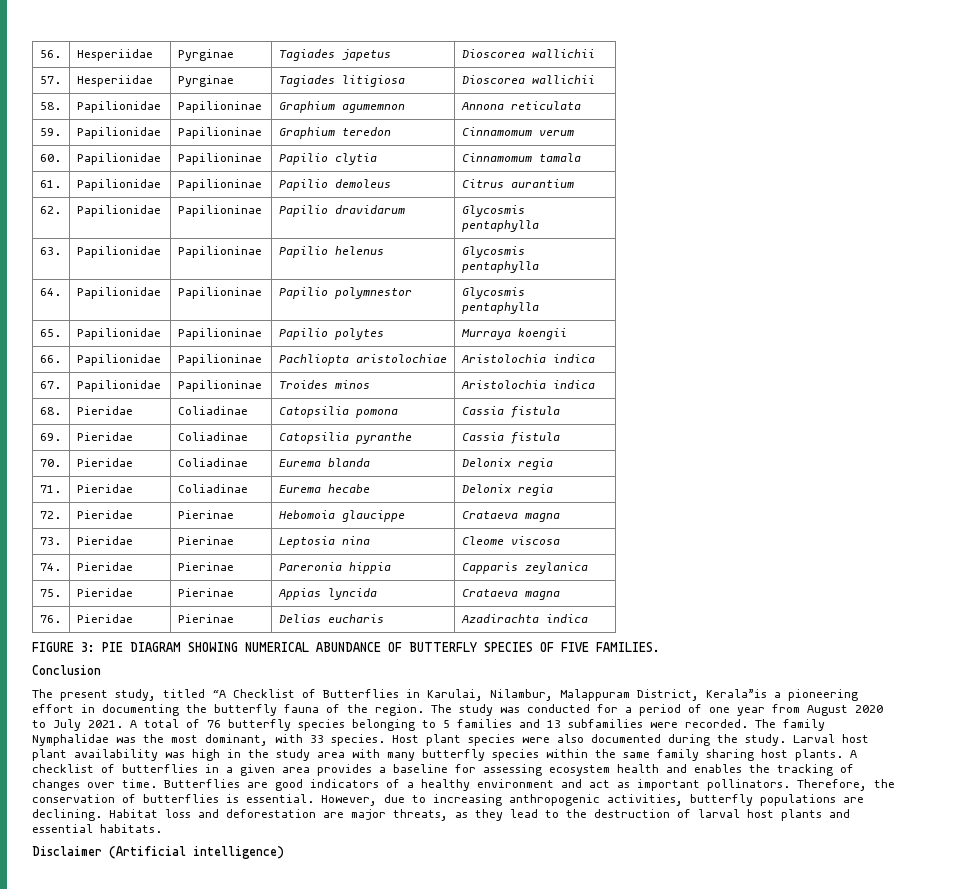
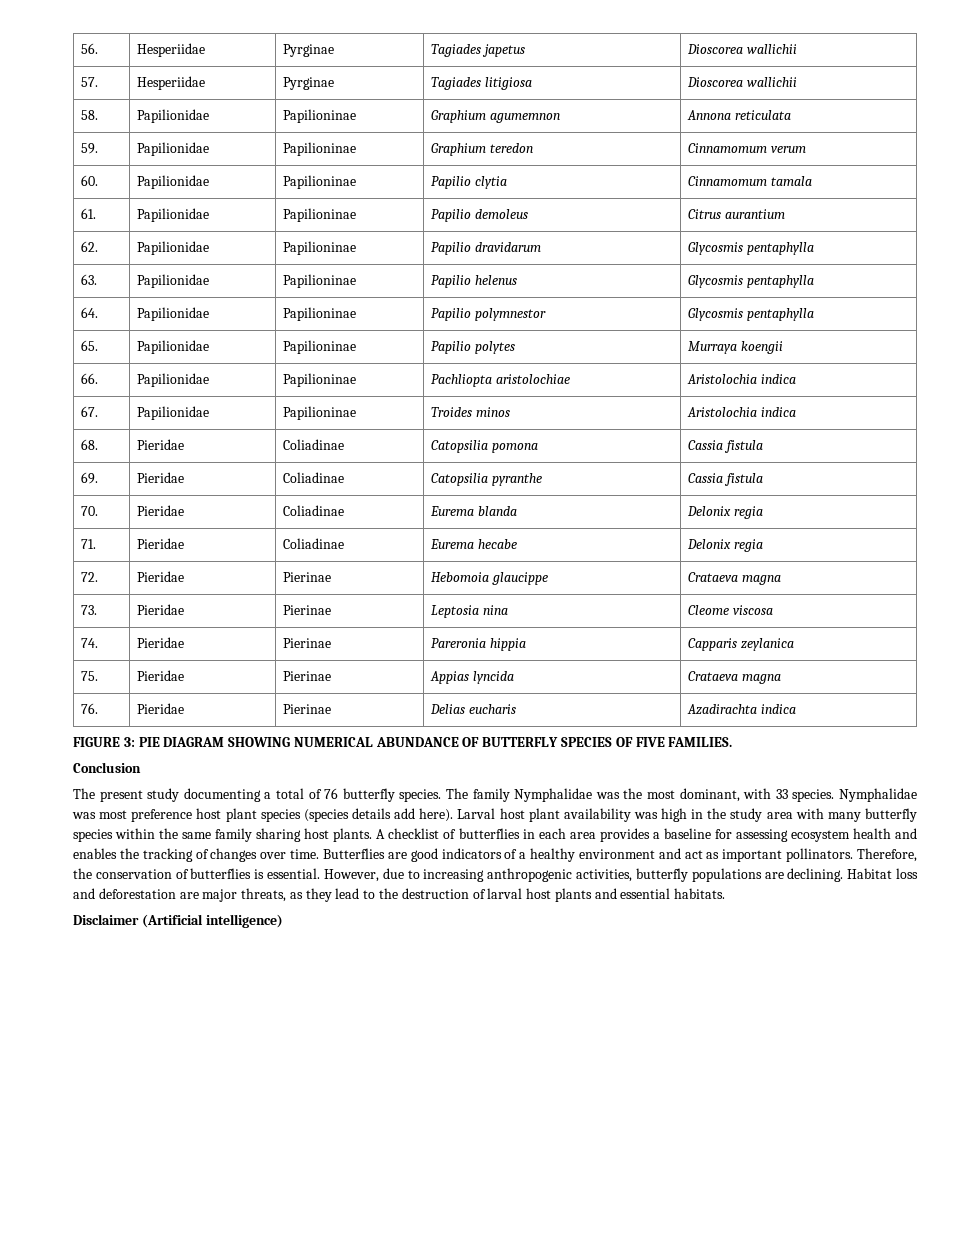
- The present study, titled “A Checklist of Butterflies in Karulai, Nilambur, Malappuram District, Kerala”is a pioneering effort in documenting the butterfly fauna of the region. The study was conducted for a period of one year from August 2020 to July 2021. A total of 76 butterfly species belonging to 5 families and 13 subfamilies were recorded.
+ The present study documenting a total of 76 butterfly species.
- Host plant species were also documented during the study.
+ Nymphalidae was most preference host plant species (species details add here).
- A checklist of butterflies in a given area provides a baseline for assessing ecosystem health and enables the tracking of changes over time.
+ A checklist of butterflies in each area provides a baseline for assessing ecosystem health and enables the tracking of changes over time.

